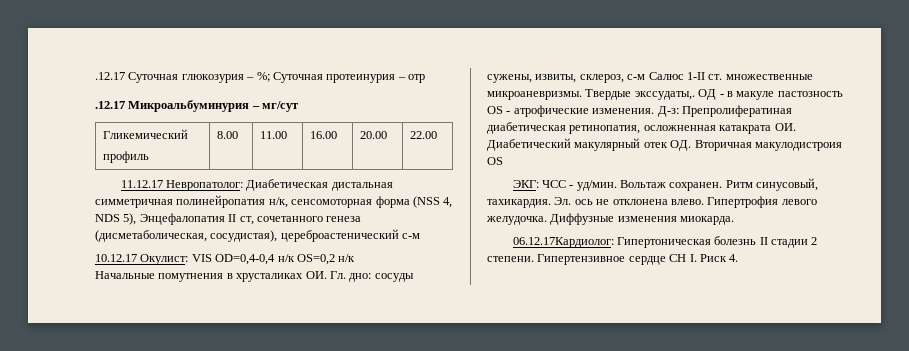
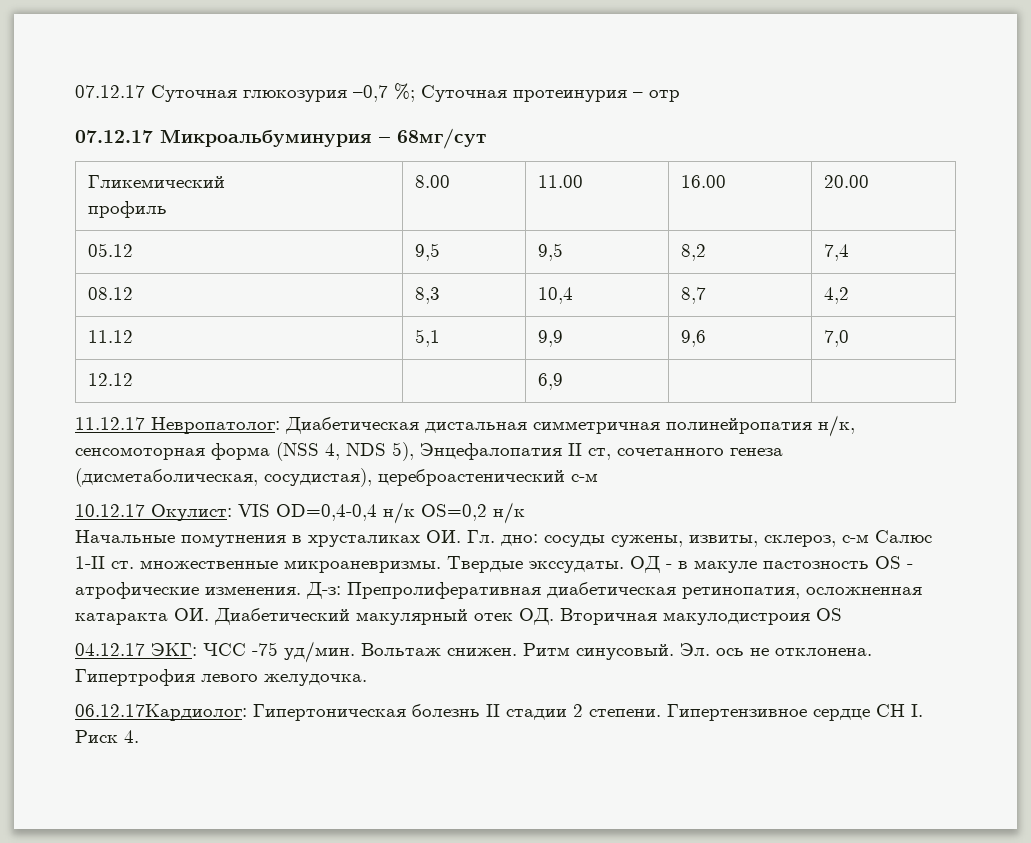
- .12.17 Суточная глюкозурия – %; Суточная протеинурия – отр
+ 07.12.17 Суточная глюкозурия –0,7 %; Суточная протеинурия – отр
- .12.17 Микроальбуминурия – мг/сут
+ 07.12.17 Микроальбуминурия – 68мг/сут
  Гликемический
- профиль | 8.00 | 11.00 | 16.00 | 20.00 | 22.00
+ профиль | 8.00 | 11.00 | 16.00 | 20.00
+ 05.12 | 9,5 | 9,5 | 8,2 | 7,4
+ 08.12 | 8,3 | 10,4 | 8,7 | 4,2
+ 11.12 | 5,1 | 9,9 | 9,6 | 7,0
+ 12.12 | | 6,9 | |
- Твердые экссудаты,.
+ Твердые экссудаты.
- Д-з: Препролифератиная диабетическая ретинопатия, осложненная катакрата ОИ. Диабетический макулярный отек ОД. Вторичная макулодистроия OS
+ Д-з: Препролиферативная диабетическая ретинопатия, осложненная катаракта ОИ. Диабетический макулярный отек ОД. Вторичная макулодистроия OS
- ЭКГ: ЧСС - уд/мин.
+ 04.12.17 ЭКГ: ЧСС -75 уд/мин.
- Вольтаж сохранен. Ритм синусовый, тахикардия.
+ Вольтаж снижен. Ритм синусовый.
- Эл. ось не отклонена влево.
+ Эл. ось не отклонена.
- Диффузные изменения миокарда.

